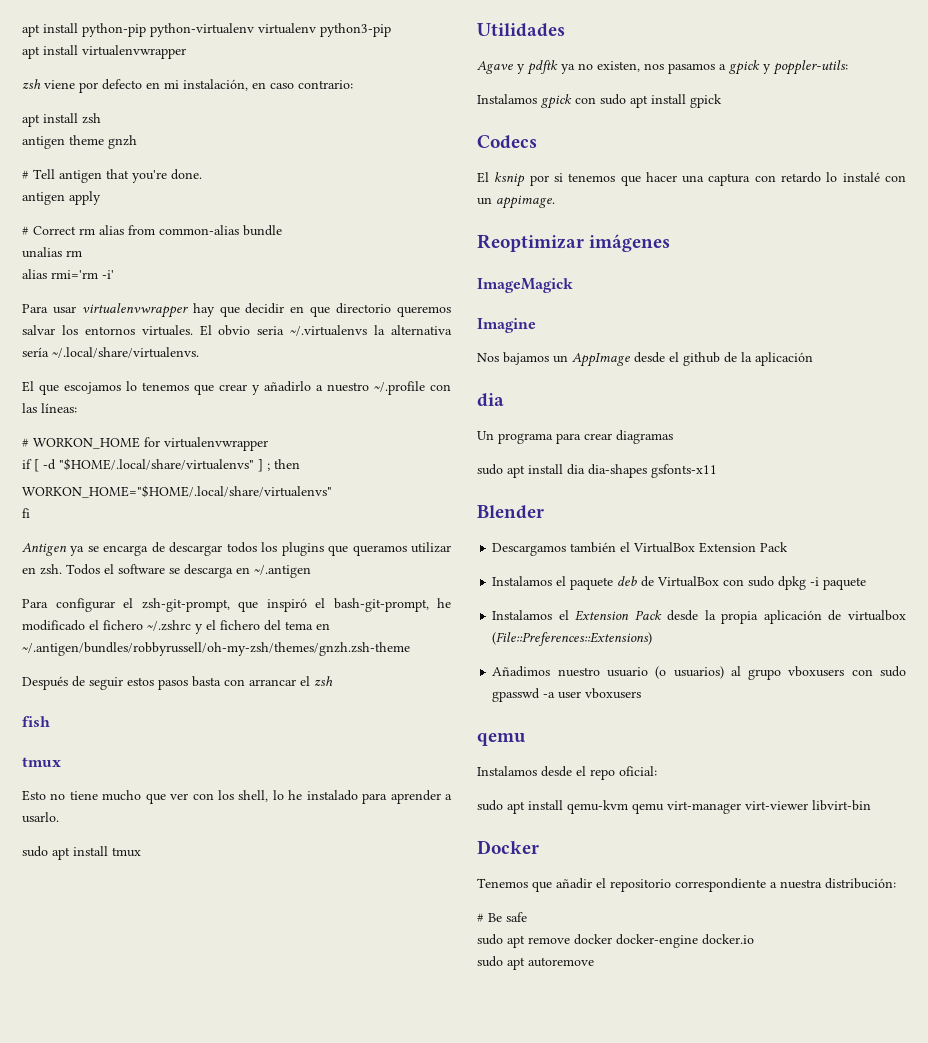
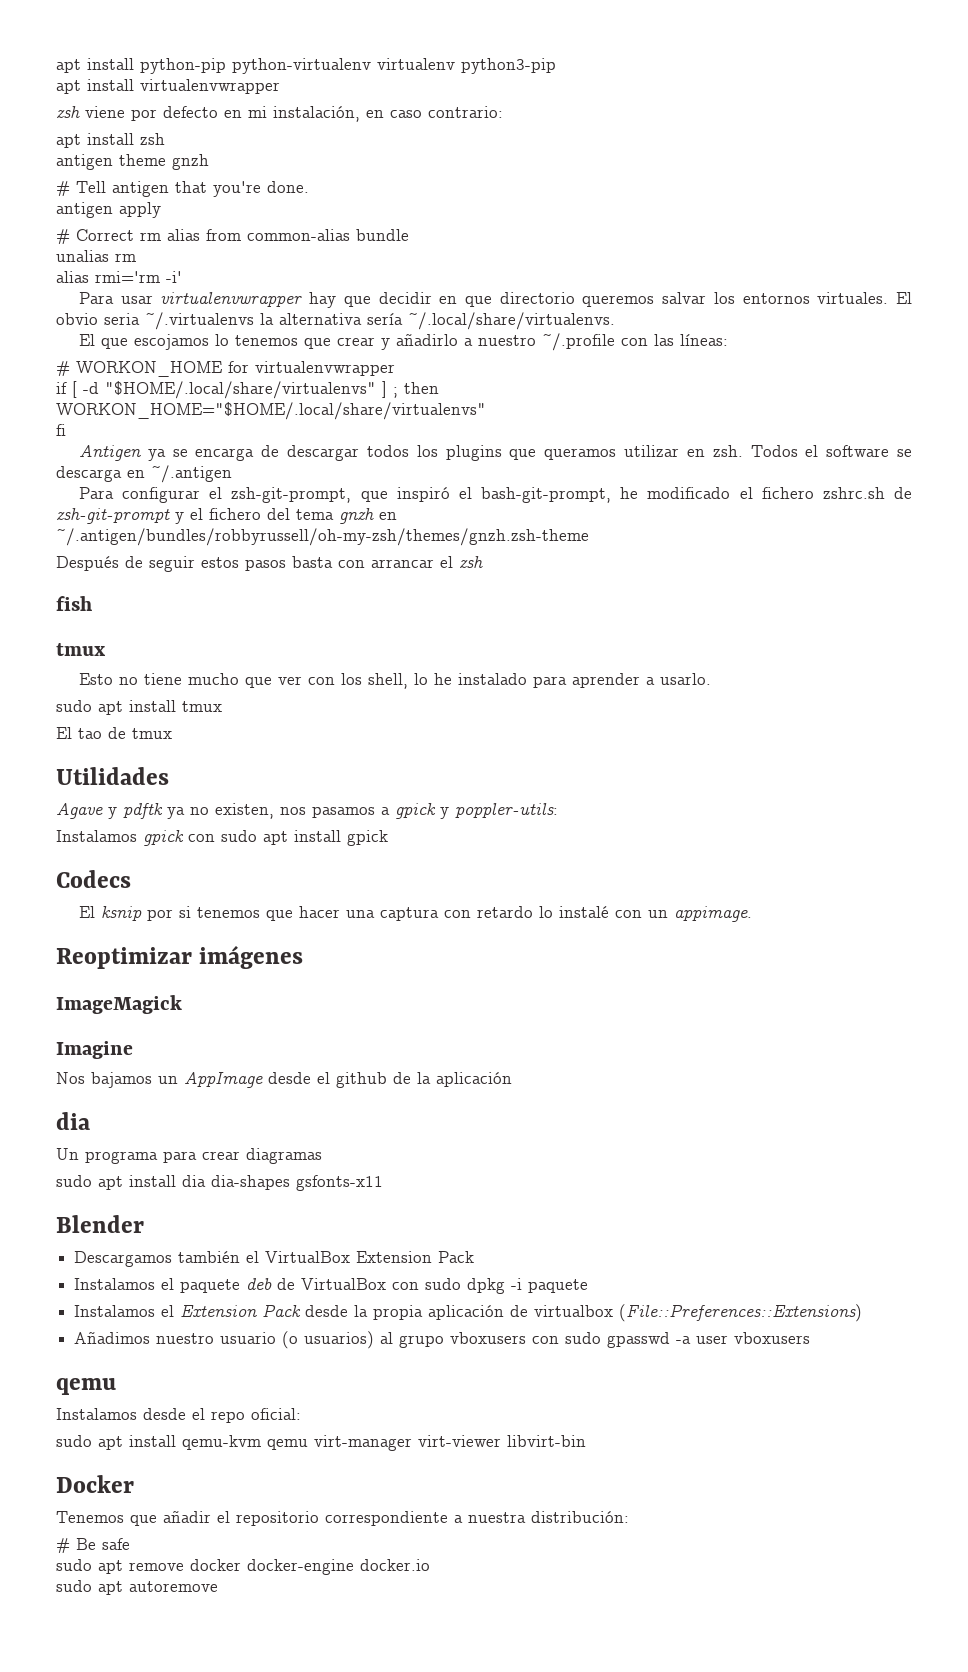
- Para configurar el zsh-git-prompt, que inspiró el bash-git-prompt, he modificado el fichero ~/.zshrc y el fichero del tema en ~/.antigen/bundles/robbyrussell/oh-my-zsh/themes/gnzh.zsh-theme
+ Para configurar el zsh-git-prompt, que inspiró el bash-git-prompt, he modificado el fichero zshrc.sh de zsh-git-prompt y el fichero del tema gnzh en ~/.antigen/bundles/robbyrussell/oh-my-zsh/themes/gnzh.zsh-theme
+ El tao de tmux

